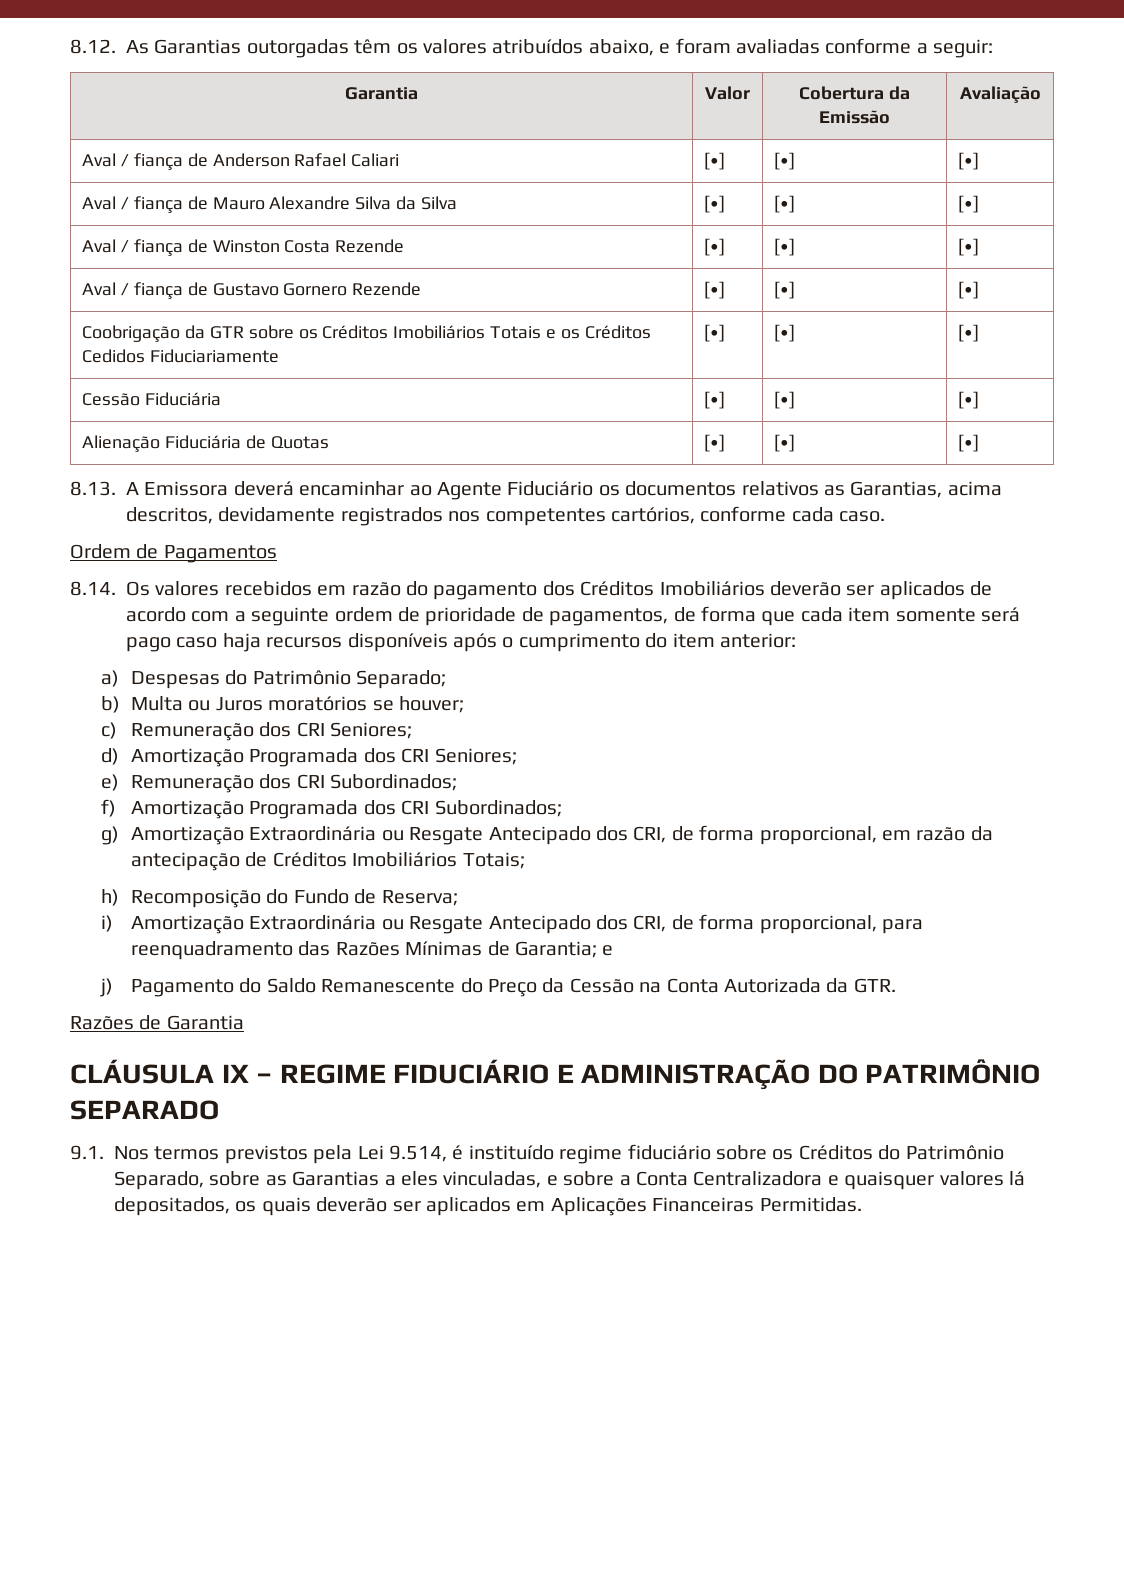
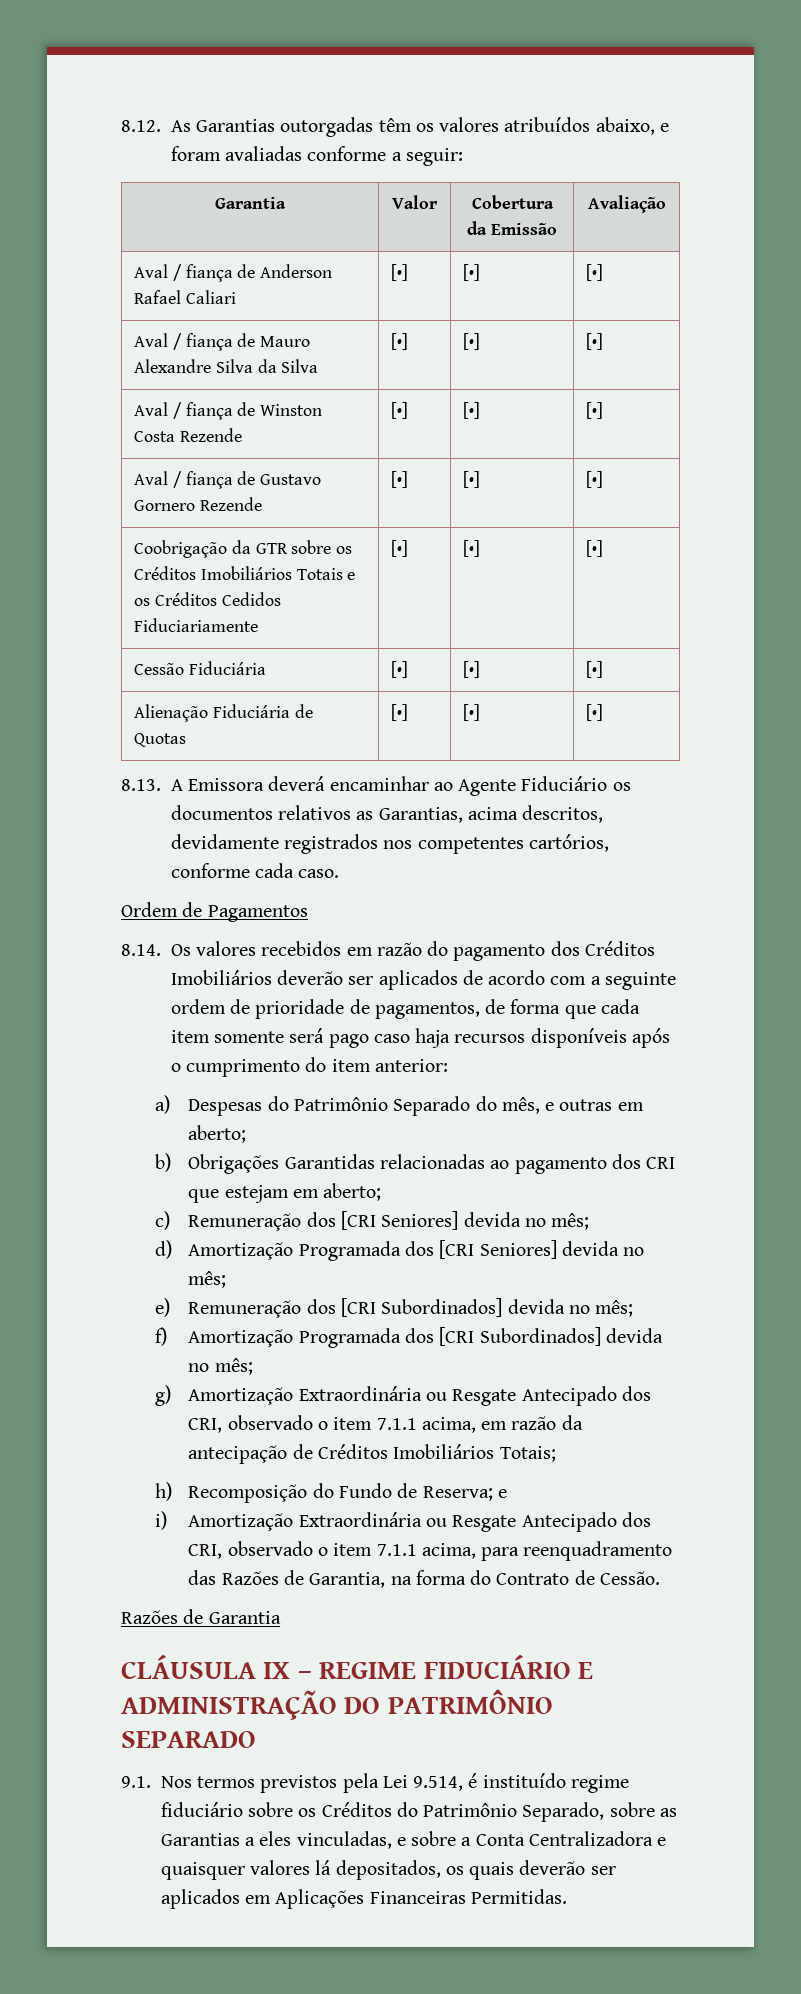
- a) Despesas do Patrimônio Separado;
- b) Multa ou Juros moratórios se houver;
- c) Remuneração dos CRI Seniores;
- d) Amortização Programada dos CRI Seniores;
- e) Remuneração dos CRI Subordinados;
+ a) Despesas do Patrimônio Separado do mês, e outras em aberto;
+ b) Obrigações Garantidas relacionadas ao pagamento dos CRI que estejam em aberto;
+ c) Remuneração dos [CRI Seniores] devida no mês;
+ d) Amortização Programada dos [CRI Seniores] devida no mês;
+ e) Remuneração dos [CRI Subordinados] devida no mês;
- f) Amortização Programada dos CRI Subordinados;
+ f) Amortização Programada dos [CRI Subordinados] devida no mês;
- g) Amortização Extraordinária ou Resgate Antecipado dos CRI, de forma proporcional, em razão da antecipação de Créditos Imobiliários Totais;
+ g) Amortização Extraordinária ou Resgate Antecipado dos CRI, observado o item 7.1.1 acima, em razão da antecipação de Créditos Imobiliários Totais;
- h) Recomposição do Fundo de Reserva;
+ h) Recomposição do Fundo de Reserva; e
- i) Amortização Extraordinária ou Resgate Antecipado dos CRI, de forma proporcional, para reenquadramento das Razões Mínimas de Garantia; e
- j) Pagamento do Saldo Remanescente do Preço da Cessão na Conta Autorizada da GTR.
+ i) Amortização Extraordinária ou Resgate Antecipado dos CRI, observado o item 7.1.1 acima, para reenquadramento das Razões de Garantia, na forma do Contrato de Cessão.

